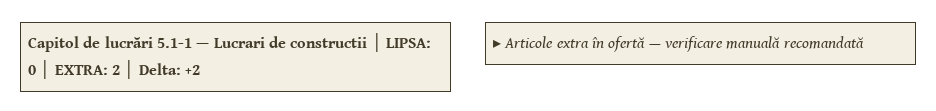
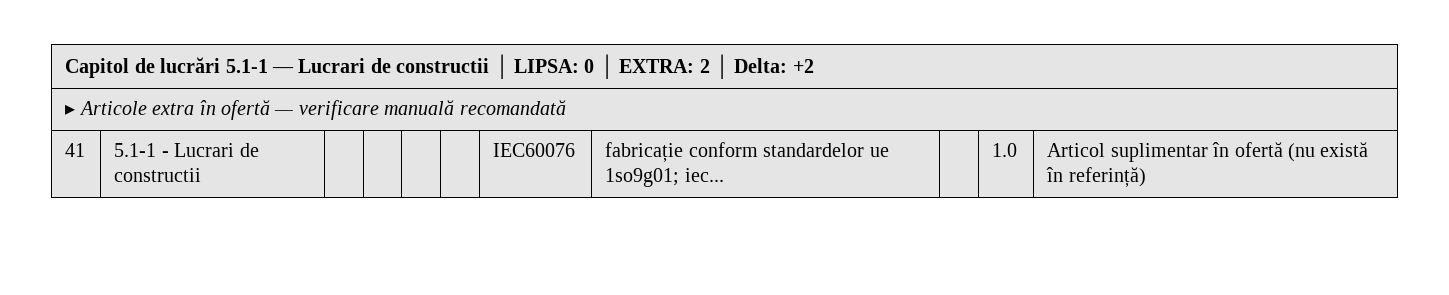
+ 41 | 5.1-1 - Lucrari de constructii | | | | | IEC60076 | fabricație conform standardelor ue 1so9g01; iec... | | 1.0 | Articol suplimentar în ofertă (nu există în referință)

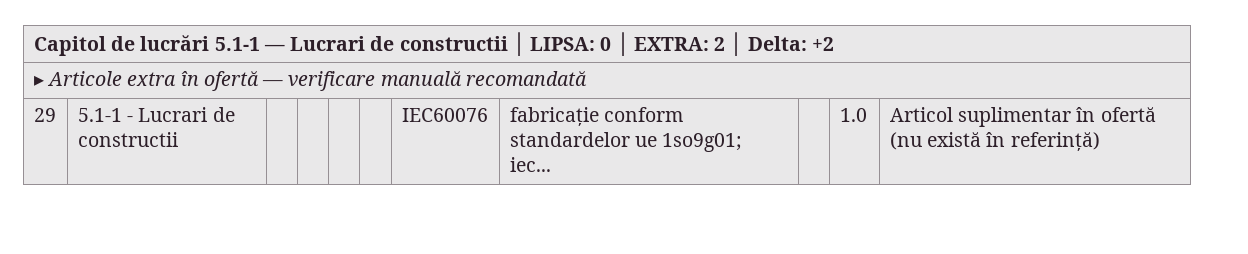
- 41 | 5.1-1 - Lucrari de constructii | | | | | IEC60076 | fabricație conform standardelor ue 1so9g01; iec... | | 1.0 | Articol suplimentar în ofertă (nu există în referință)
+ 29 | 5.1-1 - Lucrari de constructii | | | | | IEC60076 | fabricație conform standardelor ue 1so9g01; iec... | | 1.0 | Articol suplimentar în ofertă (nu există în referință)

